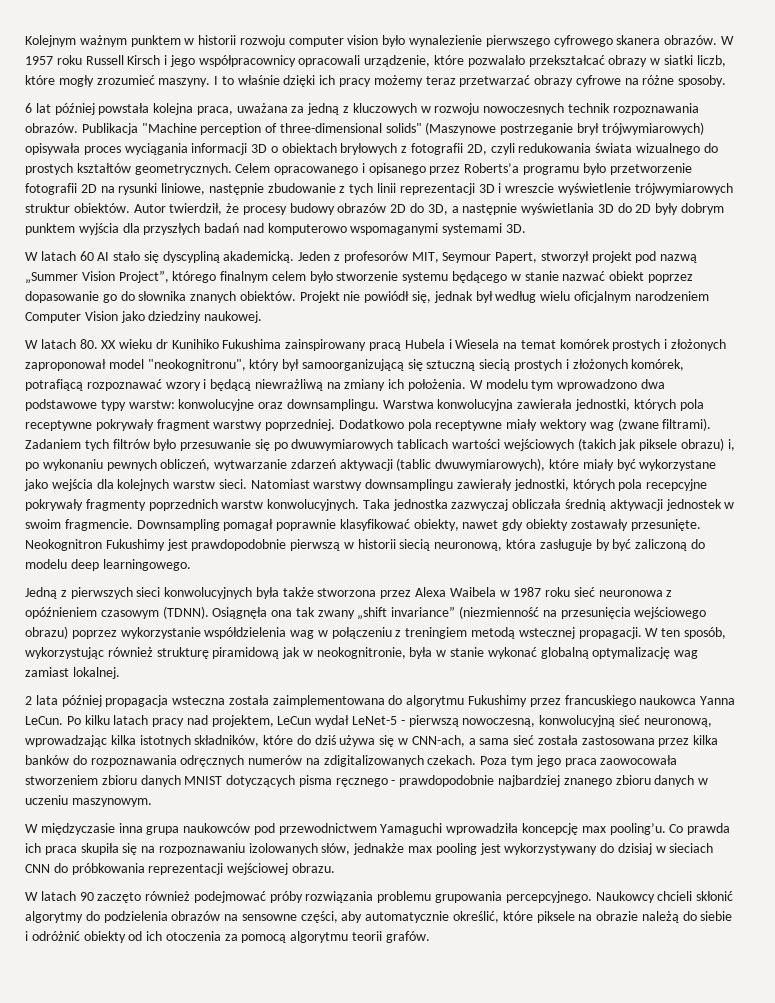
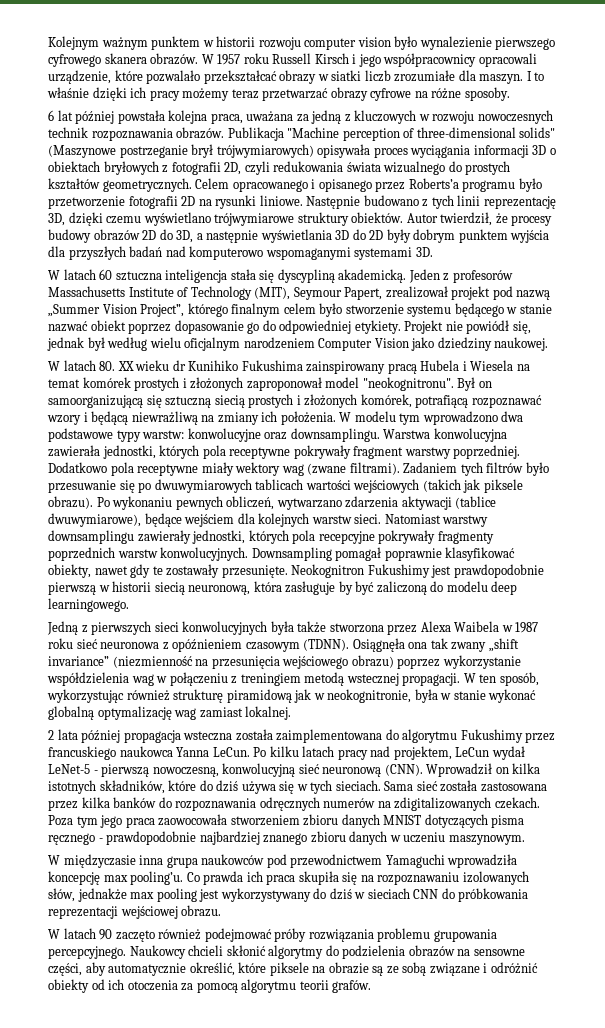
- W 1957 roku Russell Kirsch i jego współpracownicy opracowali urządzenie, które pozwalało przekształcać obrazy w siatki liczb, które mogły zrozumieć maszyny.
+ W 1957 roku Russell Kirsch i jego współpracownicy opracowali urządzenie, które pozwalało przekształcać obrazy w siatki liczb zrozumiałe dla maszyn.
- Celem opracowanego i opisanego przez Roberts’a programu było przetworzenie fotografii 2D na rysunki liniowe, następnie zbudowanie z tych linii reprezentacji 3D i wreszcie wyświetlenie trójwymiarowych struktur obiektów.
+ Celem opracowanego i opisanego przez Roberts’a programu było przetworzenie fotografii 2D na rysunki liniowe. Następnie budowano z tych linii reprezentację 3D, dzięki czemu wyświetlano trójwymiarowe struktury obiektów.
- W latach 60 AI stało się dyscypliną akademicką.
+ W latach 60 sztuczna inteligencja stała się dyscypliną akademicką.
- Jeden z profesorów MIT, Seymour Papert, stworzył projekt pod nazwą „Summer Vision Project”, którego finalnym celem było stworzenie systemu będącego w stanie nazwać obiekt poprzez dopasowanie go do słownika znanych obiektów.
+ Jeden z profesorów Massachusetts Institute of Technology (MIT), Seymour Papert, zrealizował projekt pod nazwą „Summer Vision Project”, którego finalnym celem było stworzenie systemu będącego w stanie nazwać obiekt poprzez dopasowanie go do odpowiedniej etykiety.
- W latach 80. XX wieku dr Kunihiko Fukushima zainspirowany pracą Hubela i Wiesela na temat komórek prostych i złożonych zaproponował model "neokognitronu", który był samoorganizującą się sztuczną siecią prostych i złożonych komórek, potrafiącą rozpoznawać wzory i będącą niewrażliwą na zmiany ich położenia.
+ W latach 80. XX wieku dr Kunihiko Fukushima zainspirowany pracą Hubela i Wiesela na temat komórek prostych i złożonych zaproponował model "neokognitronu". Był on samoorganizującą się sztuczną siecią prostych i złożonych komórek, potrafiącą rozpoznawać wzory i będącą niewrażliwą na zmiany ich położenia.
- Zadaniem tych filtrów było przesuwanie się po dwuwymiarowych tablicach wartości wejściowych (takich jak piksele obrazu) i, po wykonaniu pewnych obliczeń, wytwarzanie zdarzeń aktywacji (tablic dwuwymiarowych), które miały być wykorzystane jako wejścia dla kolejnych warstw sieci.
+ Zadaniem tych filtrów było przesuwanie się po dwuwymiarowych tablicach wartości wejściowych (takich jak piksele obrazu). Po wykonaniu pewnych obliczeń, wytwarzano zdarzenia aktywacji (tablice dwuwymiarowe), będące wejściem dla kolejnych warstw sieci.
- Taka jednostka zazwyczaj obliczała średnią aktywacji jednostek w swoim fragmencie.
- Downsampling pomagał poprawnie klasyfikować obiekty, nawet gdy obiekty zostawały przesunięte.
+ Downsampling pomagał poprawnie klasyfikować obiekty, nawet gdy te zostawały przesunięte.
- Po kilku latach pracy nad projektem, LeCun wydał LeNet-5 - pierwszą nowoczesną, konwolucyjną sieć neuronową, wprowadzając kilka istotnych składników, które do dziś używa się w CNN-ach, a sama sieć została zastosowana przez kilka banków do rozpoznawania odręcznych numerów na zdigitalizowanych czekach.
+ Po kilku latach pracy nad projektem, LeCun wydał LeNet-5 - pierwszą nowoczesną, konwolucyjną sieć neuronową (CNN). Wprowadził on kilka istotnych składników, które do dziś używa się w tych sieciach. Sama sieć została zastosowana przez kilka banków do rozpoznawania odręcznych numerów na zdigitalizowanych czekach.
- Co prawda ich praca skupiła się na rozpoznawaniu izolowanych słów, jednakże max pooling jest wykorzystywany do dzisiaj w sieciach CNN do próbkowania reprezentacji wejściowej obrazu.
+ Co prawda ich praca skupiła się na rozpoznawaniu izolowanych słów, jednakże max pooling jest wykorzystywany do dziś w sieciach CNN do próbkowania reprezentacji wejściowej obrazu.
- Naukowcy chcieli skłonić algorytmy do podzielenia obrazów na sensowne części, aby automatycznie określić, które piksele na obrazie należą do siebie i odróżnić obiekty od ich otoczenia za pomocą algorytmu teorii grafów.
+ Naukowcy chcieli skłonić algorytmy do podzielenia obrazów na sensowne części, aby automatycznie określić, które piksele na obrazie są ze sobą związane i odróżnić obiekty od ich otoczenia za pomocą algorytmu teorii grafów.

